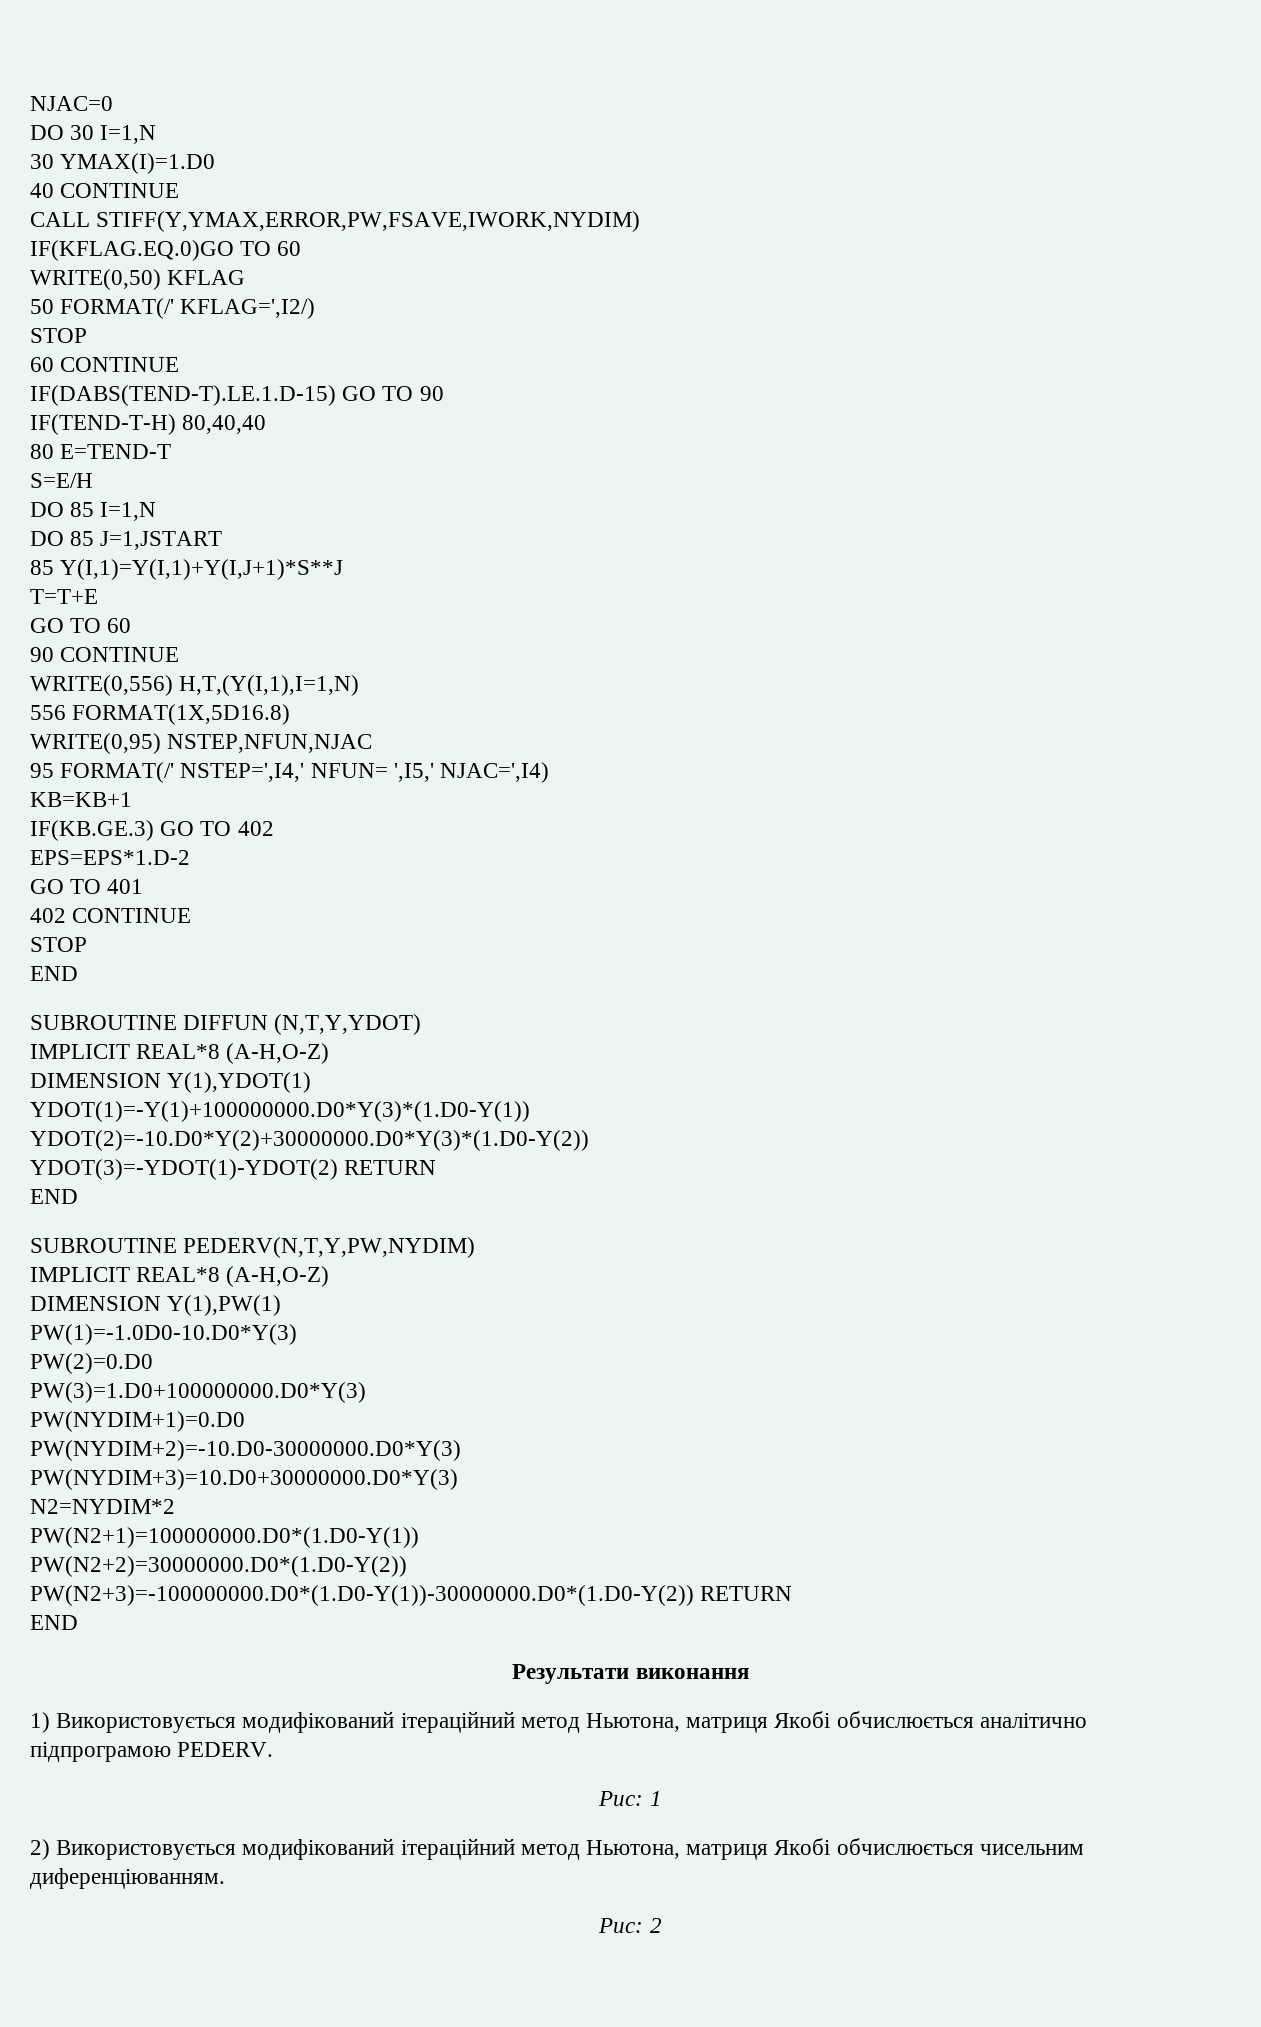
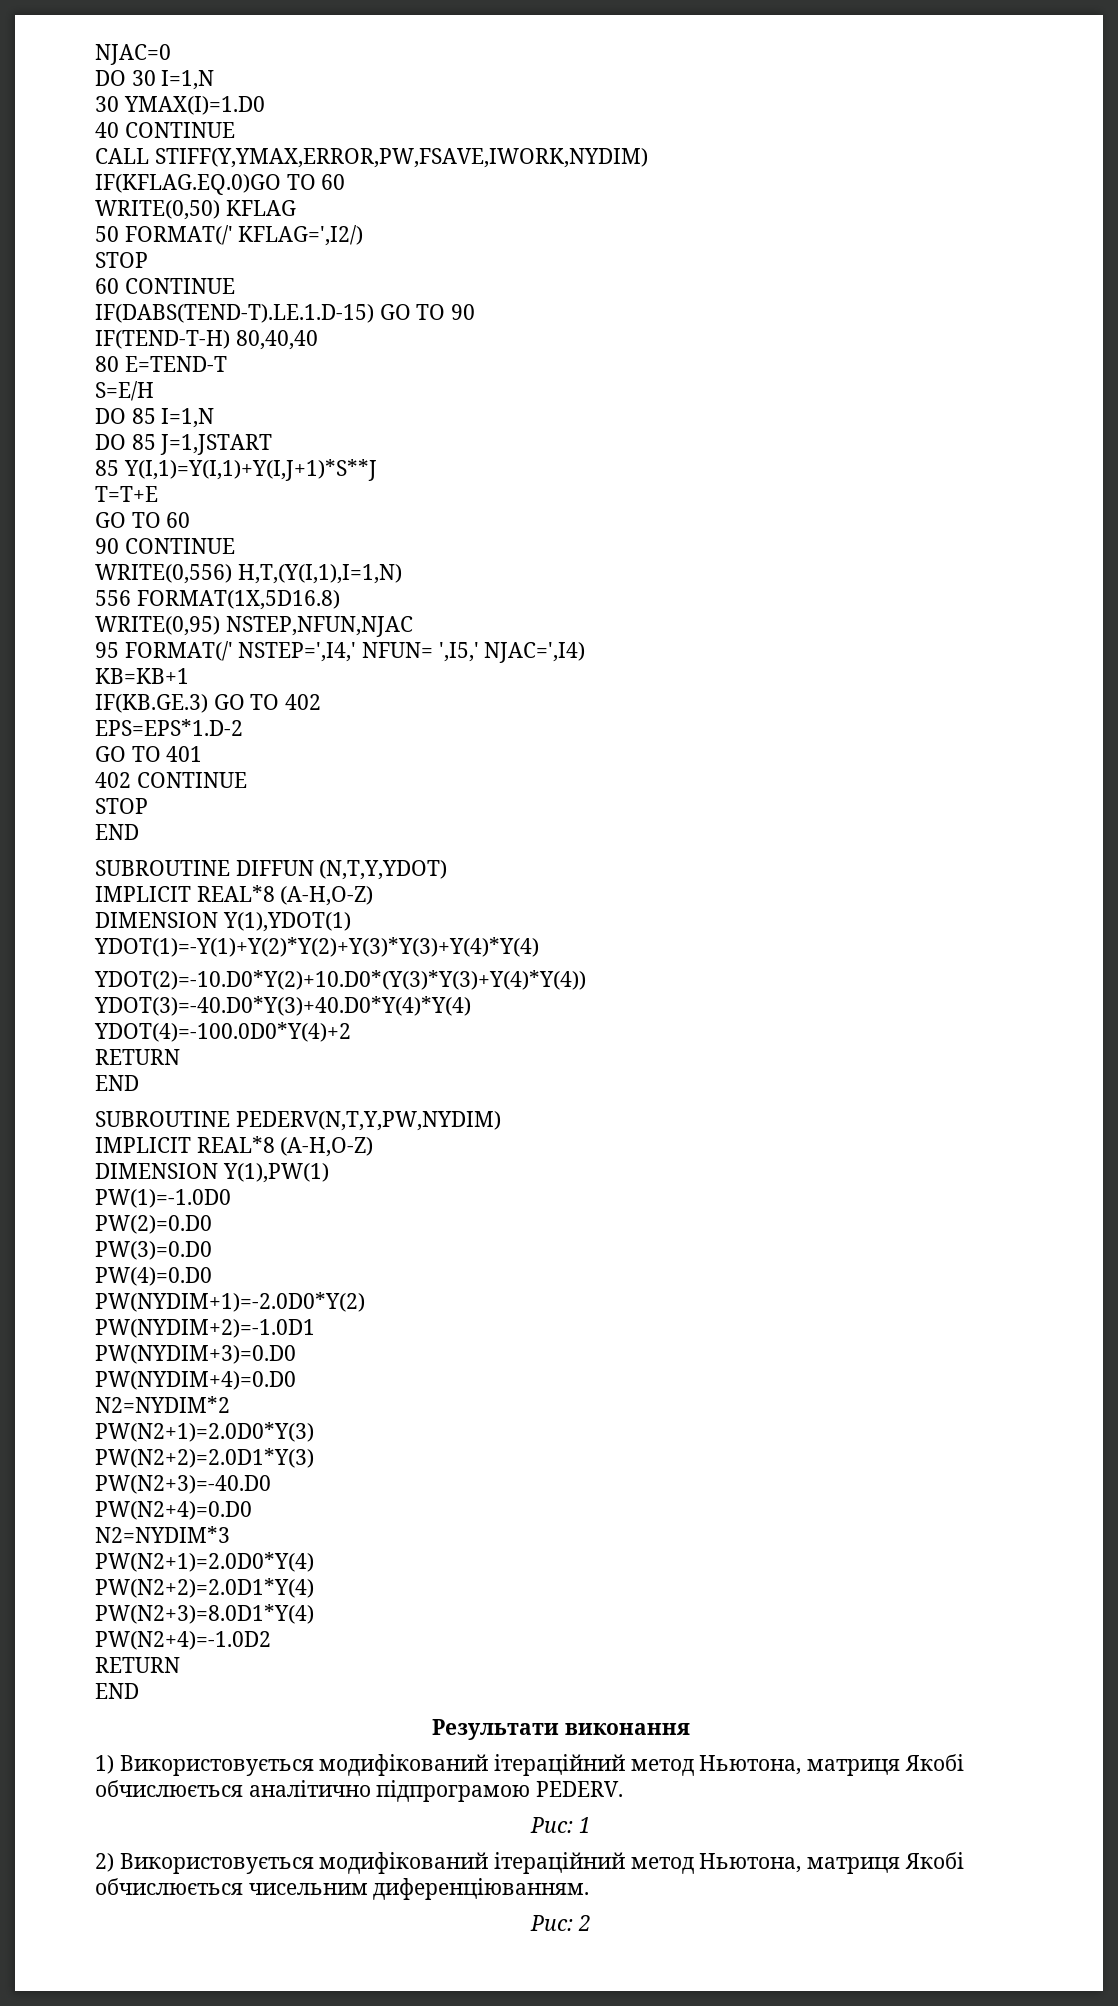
- YDOT(1)=-Y(1)+100000000.D0*Y(3)*(1.D0-Y(1))
- YDOT(2)=-10.D0*Y(2)+30000000.D0*Y(3)*(1.D0-Y(2))
- YDOT(3)=-YDOT(1)-YDOT(2) RETURN
+ YDOT(1)=-Y(1)+Y(2)*Y(2)+Y(3)*Y(3)+Y(4)*Y(4)
+ YDOT(2)=-10.D0*Y(2)+10.D0*(Y(3)*Y(3)+Y(4)*Y(4))
+ YDOT(3)=-40.D0*Y(3)+40.D0*Y(4)*Y(4)
+ YDOT(4)=-100.0D0*Y(4)+2
+ RETURN
- PW(1)=-1.0D0-10.D0*Y(3)
+ PW(1)=-1.0D0
- PW(3)=1.D0+100000000.D0*Y(3)
- PW(NYDIM+1)=0.D0
- PW(NYDIM+2)=-10.D0-30000000.D0*Y(3)
- PW(NYDIM+3)=10.D0+30000000.D0*Y(3)
+ PW(3)=0.D0
+ PW(4)=0.D0
+ PW(NYDIM+1)=-2.0D0*Y(2)
+ PW(NYDIM+2)=-1.0D1
+ PW(NYDIM+3)=0.D0
+ PW(NYDIM+4)=0.D0
  N2=NYDIM*2
- PW(N2+1)=100000000.D0*(1.D0-Y(1))
- PW(N2+2)=30000000.D0*(1.D0-Y(2))
- PW(N2+3)=-100000000.D0*(1.D0-Y(1))-30000000.D0*(1.D0-Y(2)) RETURN
+ PW(N2+1)=2.0D0*Y(3)
+ PW(N2+2)=2.0D1*Y(3)
+ PW(N2+3)=-40.D0
+ PW(N2+4)=0.D0
+ N2=NYDIM*3
+ PW(N2+1)=2.0D0*Y(4)
+ PW(N2+2)=2.0D1*Y(4)
+ PW(N2+3)=8.0D1*Y(4)
+ PW(N2+4)=-1.0D2
+ RETURN

